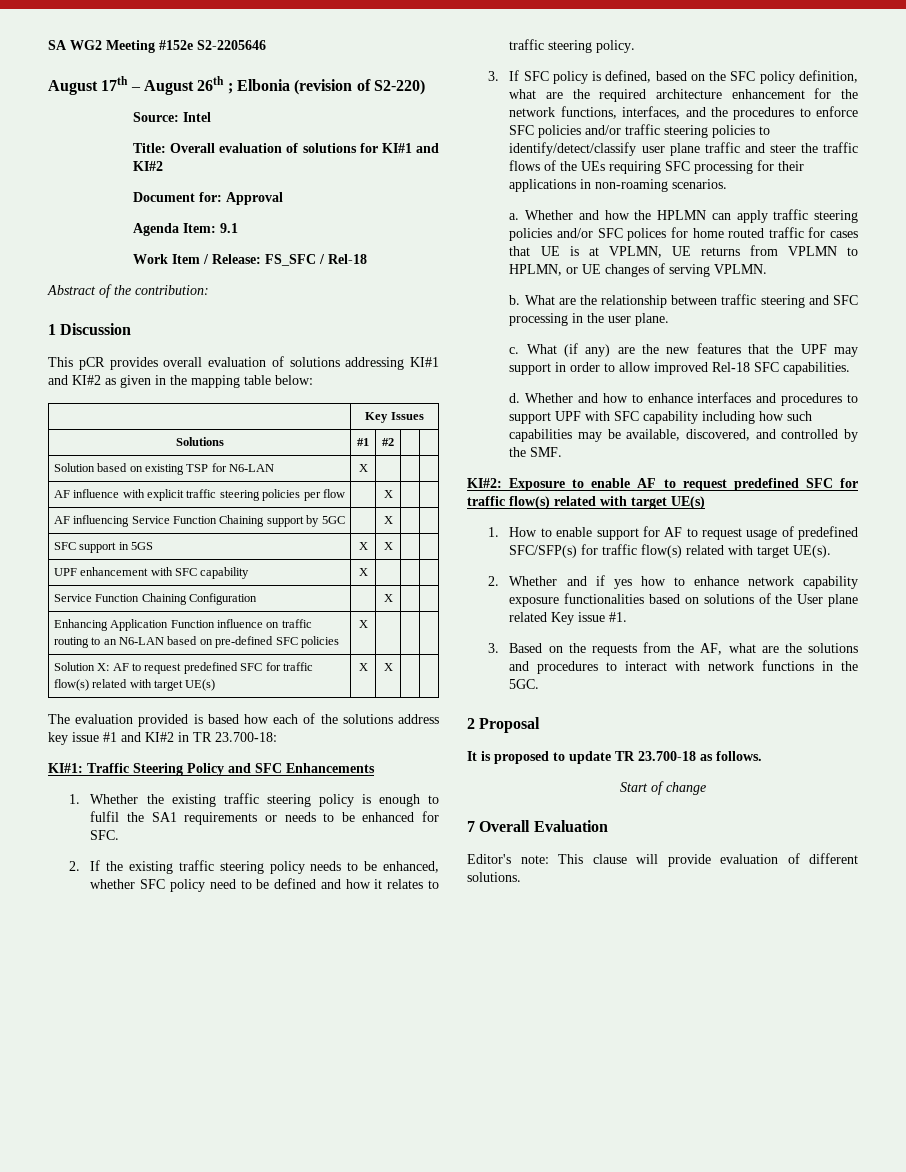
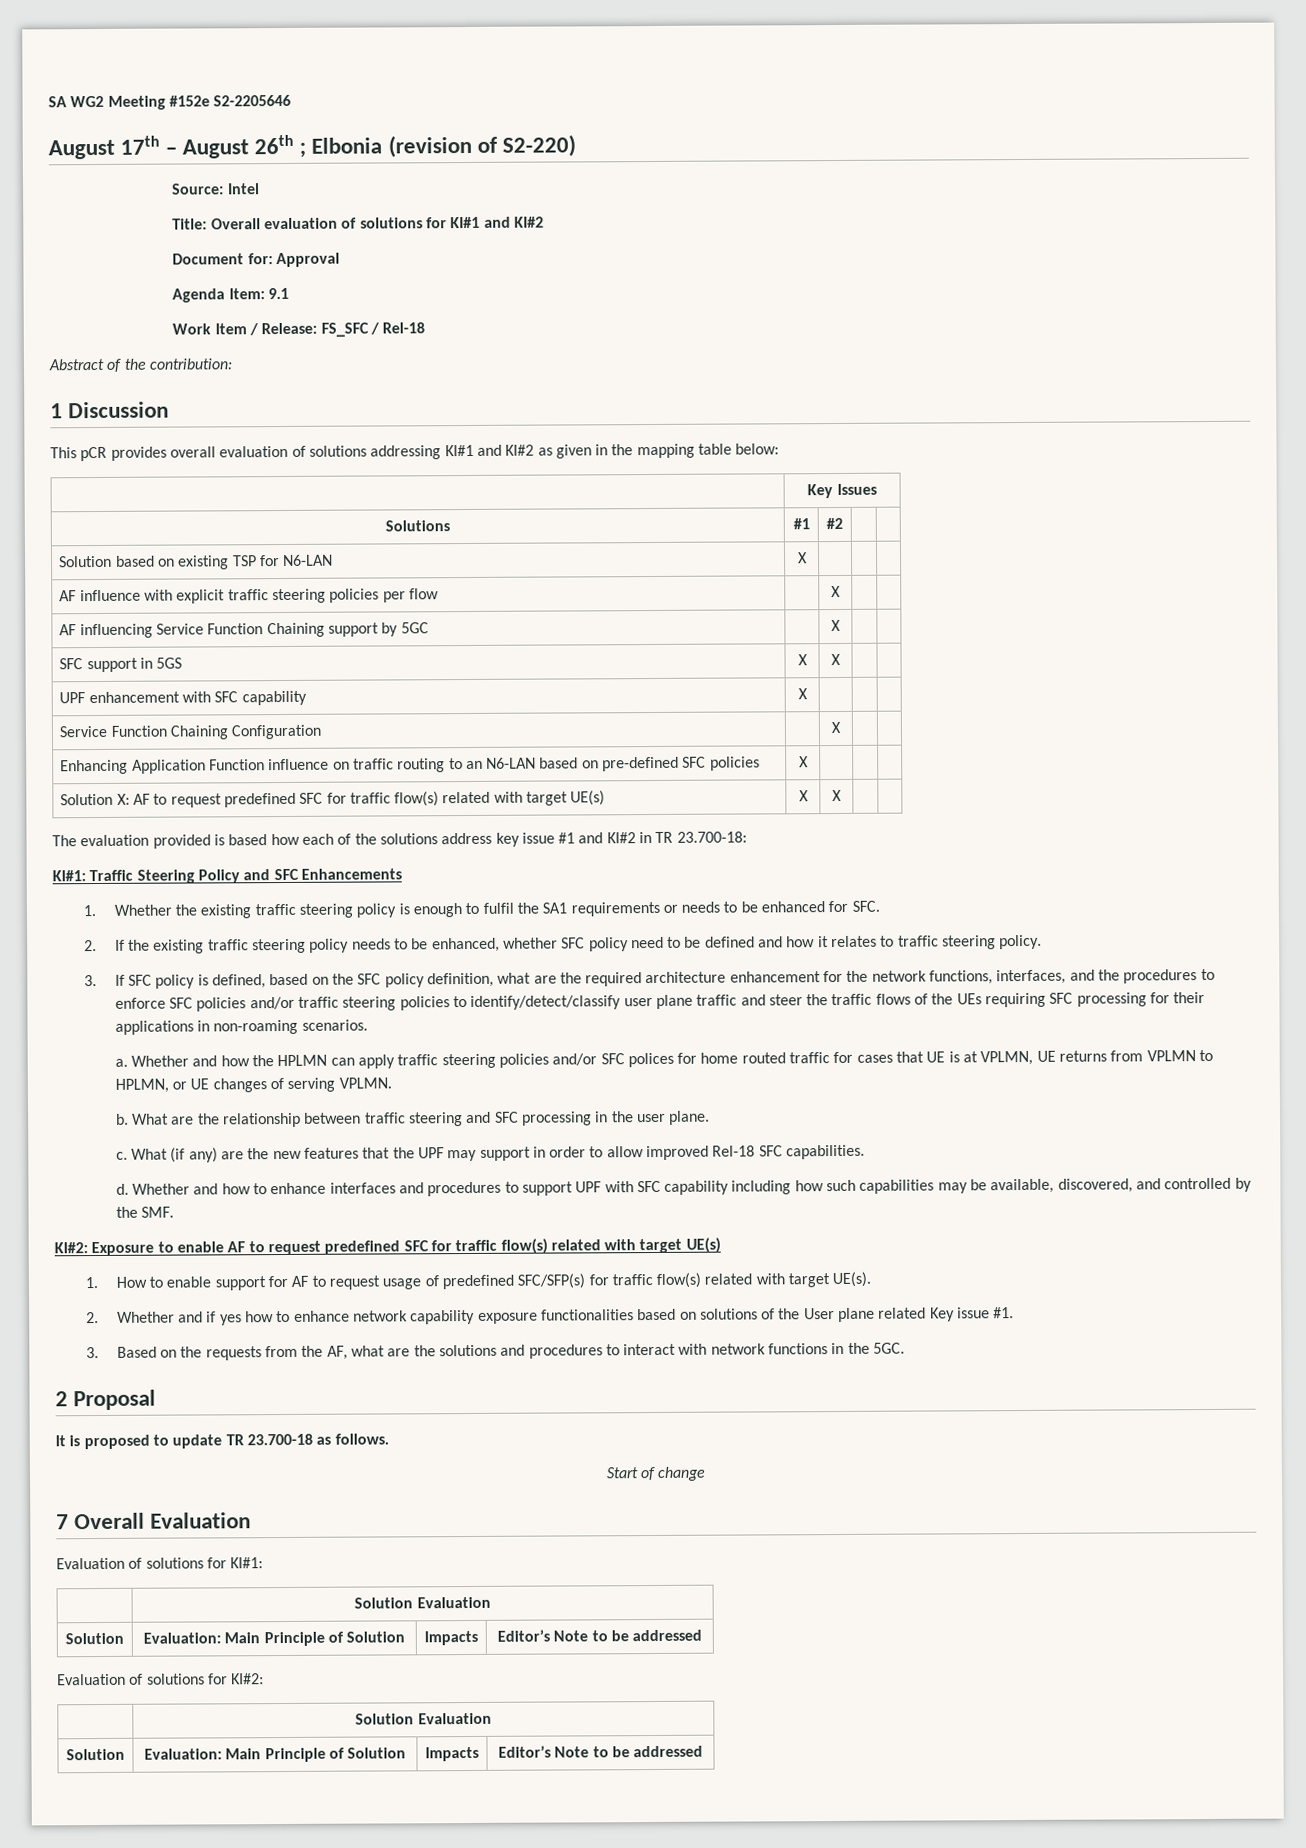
- Editor's note: This clause will provide evaluation of different solutions.
+ Evaluation of solutions for KI#1:
+ | Solution Evaluation
+ Solution | Evaluation: Main Principle of Solution | Impacts | Editor’s Note to be addressed
+ Evaluation of solutions for KI#2:
+ | Solution Evaluation
+ Solution | Evaluation: Main Principle of Solution | Impacts | Editor’s Note to be addressed

